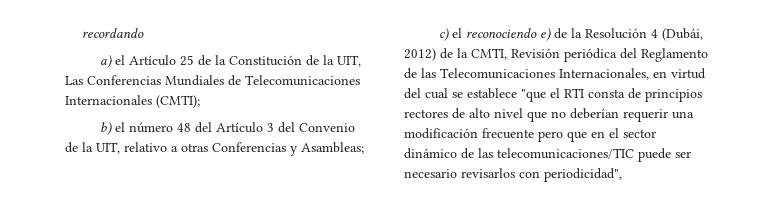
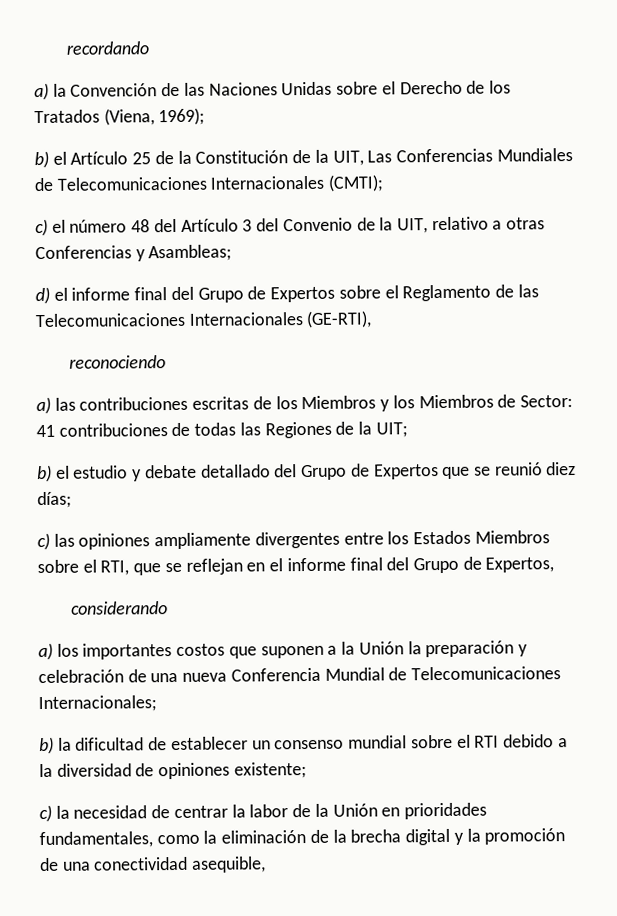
- a) el Artículo 25 de la Constitución de la UIT, Las Conferencias Mundiales de Telecomunicaciones Internacionales (CMTI);
+ a) la Convención de las Naciones Unidas sobre el Derecho de los Tratados (Viena, 1969);
+ b) el Artículo 25 de la Constitución de la UIT, Las Conferencias Mundiales de Telecomunicaciones Internacionales (CMTI);
- b) el número 48 del Artículo 3 del Convenio de la UIT, relativo a otras Conferencias y Asambleas;
+ c) el número 48 del Artículo 3 del Convenio de la UIT, relativo a otras Conferencias y Asambleas;
- c) el reconociendo e) de la Resolución 4 (Dubái, 2012) de la CMTI, Revisión periódica del Reglamento de las Telecomunicaciones Internacionales, en virtud del cual se establece "que el RTI consta de principios rectores de alto nivel que no deberían requerir una modificación frecuente pero que en el sector dinámico de las telecomunicaciones/TIC puede ser necesario revisarlos con periodicidad",
+ d) el informe final del Grupo de Expertos sobre el Reglamento de las Telecomunicaciones Internacionales (GE-RTI),
+ reconociendo
+ a) las contribuciones escritas de los Miembros y los Miembros de Sector: 41 contribuciones de todas las Regiones de la UIT;
+ b) el estudio y debate detallado del Grupo de Expertos que se reunió diez días;
+ c) las opiniones ampliamente divergentes entre los Estados Miembros sobre el RTI, que se reflejan en el informe final del Grupo de Expertos,
+ considerando
+ a) los importantes costos que suponen a la Unión la preparación y celebración de una nueva Conferencia Mundial de Telecomunicaciones Internacionales;
+ b) la dificultad de establecer un consenso mundial sobre el RTI debido a la diversidad de opiniones existente;
+ c) la necesidad de centrar la labor de la Unión en prioridades fundamentales, como la eliminación de la brecha digital y la promoción de una conectividad asequible,

